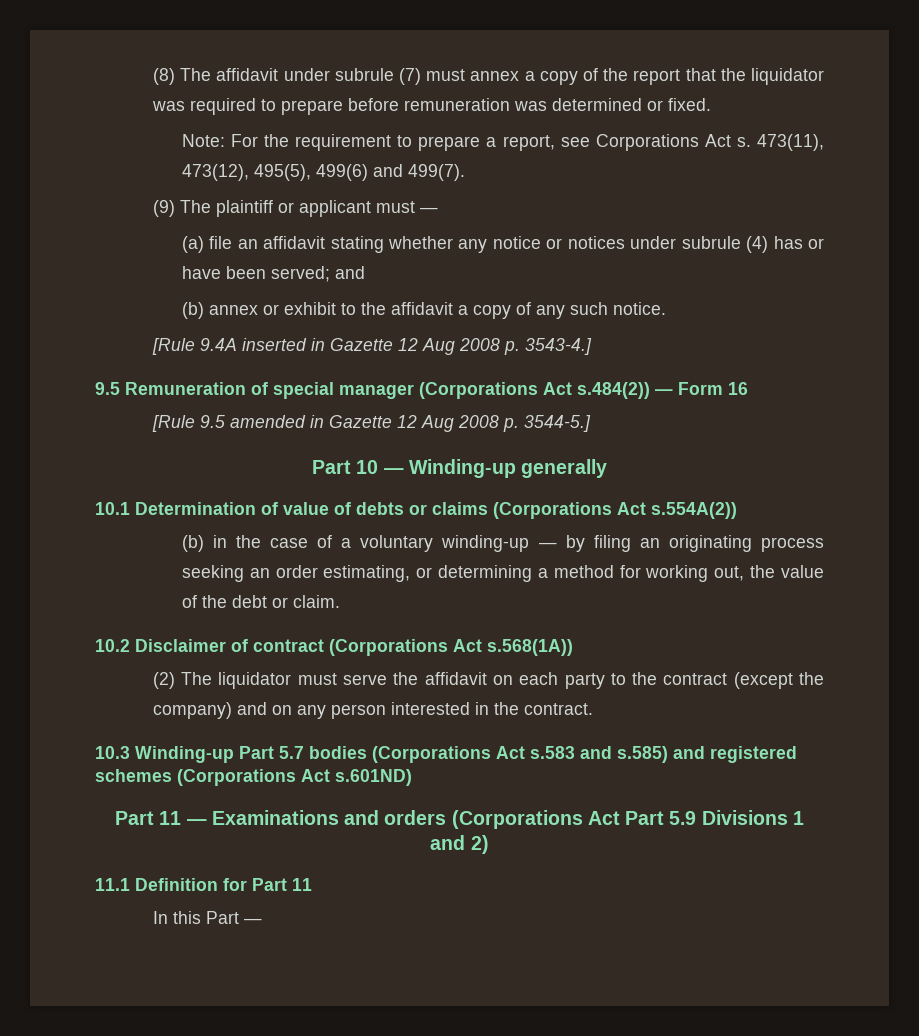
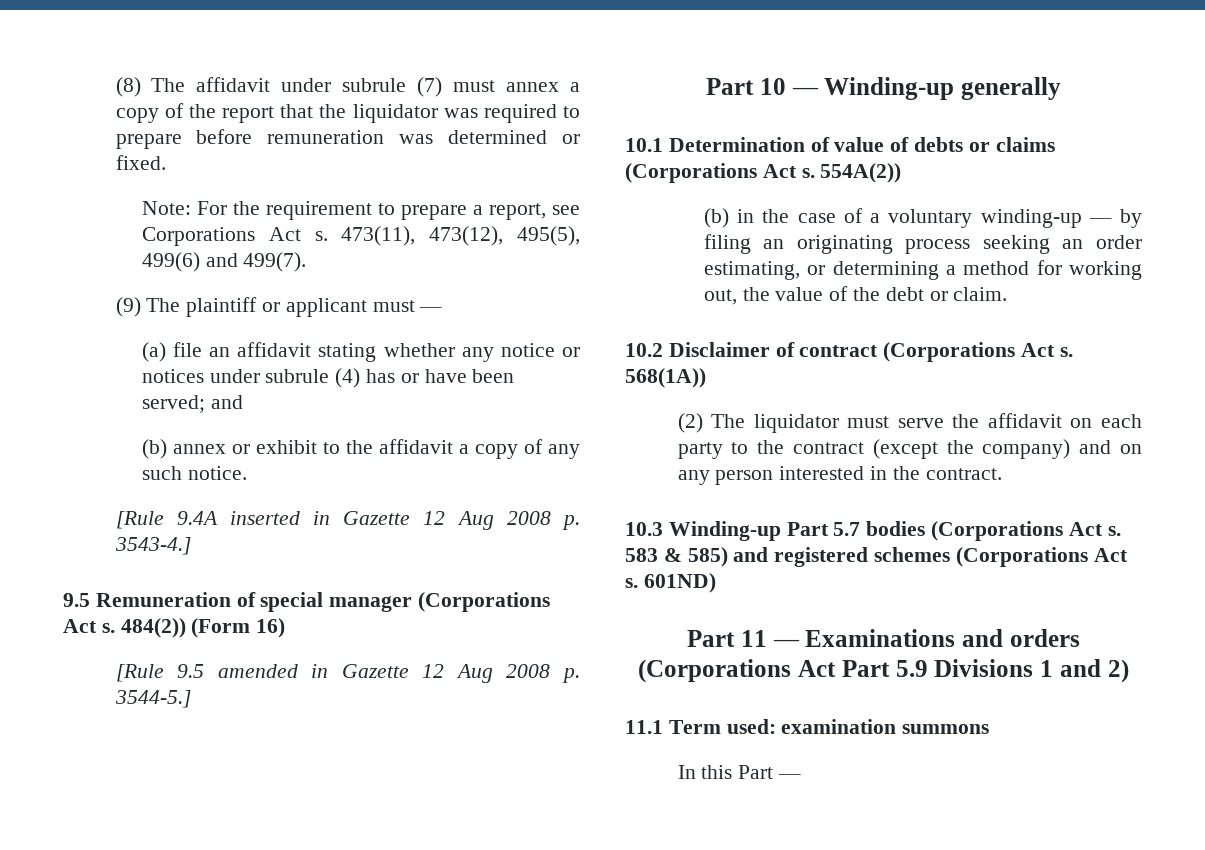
- 9.5 Remuneration of special manager (Corporations Act s.484(2)) — Form 16
+ 9.5 Remuneration of special manager (Corporations Act s. 484(2)) (Form 16)
- 10.1 Determination of value of debts or claims (Corporations Act s.554A(2))
+ 10.1 Determination of value of debts or claims (Corporations Act s. 554A(2))
- 10.2 Disclaimer of contract (Corporations Act s.568(1A))
+ 10.2 Disclaimer of contract (Corporations Act s. 568(1A))
- 10.3 Winding-up Part 5.7 bodies (Corporations Act s.583 and s.585) and registered schemes (Corporations Act s.601ND)
+ 10.3 Winding-up Part 5.7 bodies (Corporations Act s. 583 & 585) and registered schemes (Corporations Act s. 601ND)
- 11.1 Definition for Part 11
+ 11.1 Term used: examination summons

